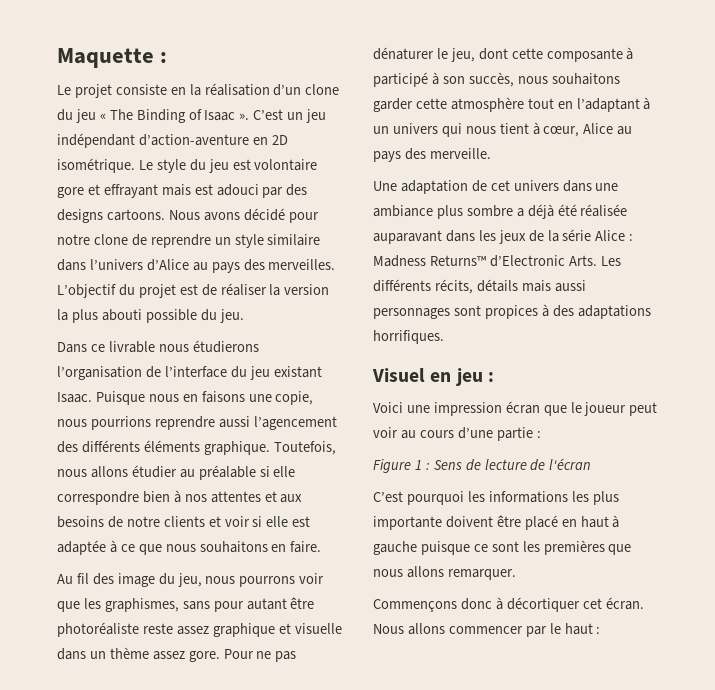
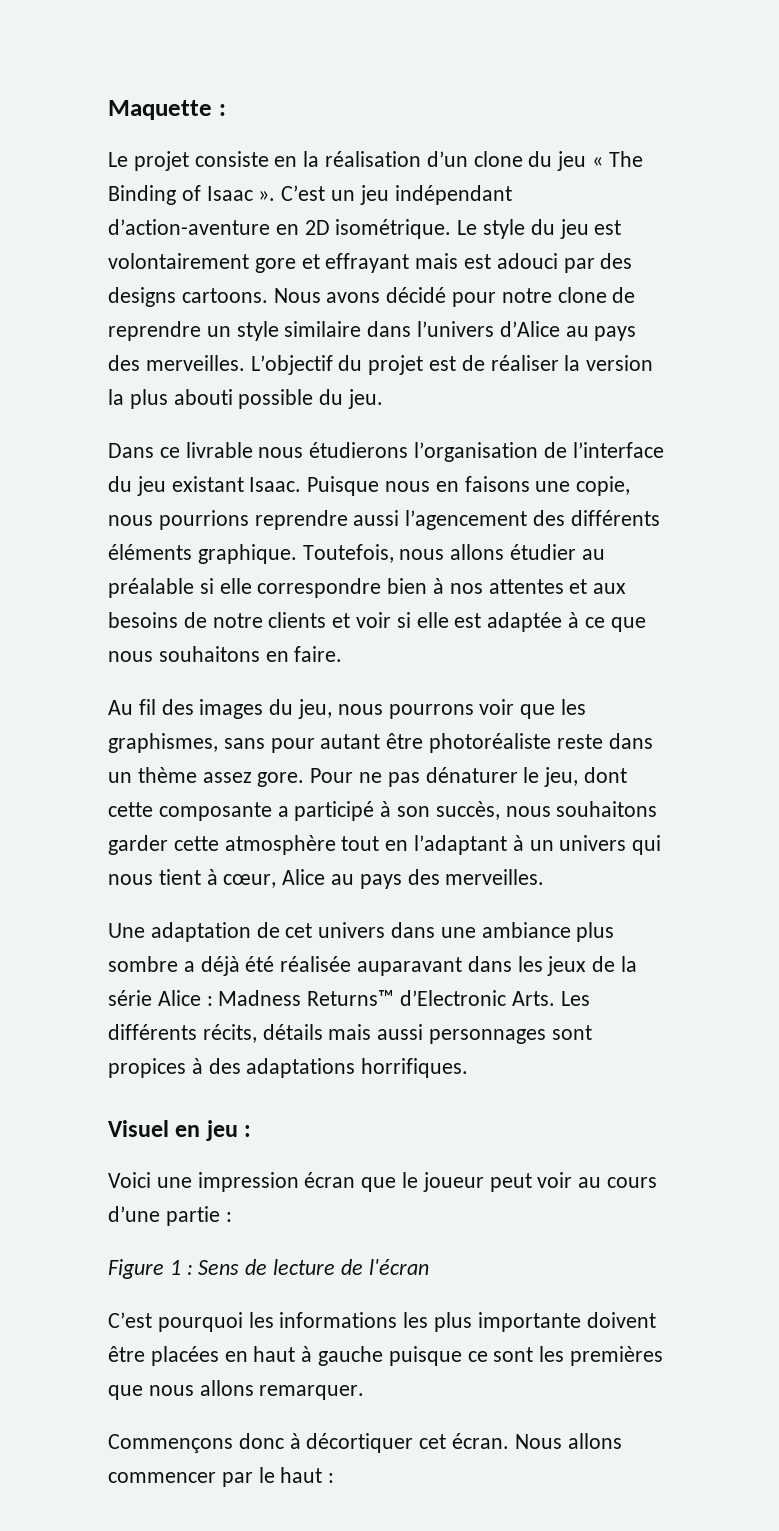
- Le style du jeu est volontaire gore et effrayant mais est adouci par des designs cartoons.
+ Le style du jeu est volontairement gore et effrayant mais est adouci par des designs cartoons.
- Au fil des image du jeu, nous pourrons voir que les graphismes, sans pour autant être photoréaliste reste assez graphique et visuelle dans un thème assez gore.
+ Au fil des images du jeu, nous pourrons voir que les graphismes, sans pour autant être photoréaliste reste dans un thème assez gore.
- Pour ne pas dénaturer le jeu, dont cette composante à participé à son succès, nous souhaitons garder cette atmosphère tout en l’adaptant à un univers qui nous tient à cœur, Alice au pays des merveille.
+ Pour ne pas dénaturer le jeu, dont cette composante a participé à son succès, nous souhaitons garder cette atmosphère tout en l’adaptant à un univers qui nous tient à cœur, Alice au pays des merveilles.
- C’est pourquoi les informations les plus importante doivent être placé en haut à gauche puisque ce sont les premières que nous allons remarquer.
+ C’est pourquoi les informations les plus importante doivent être placées en haut à gauche puisque ce sont les premières que nous allons remarquer.

